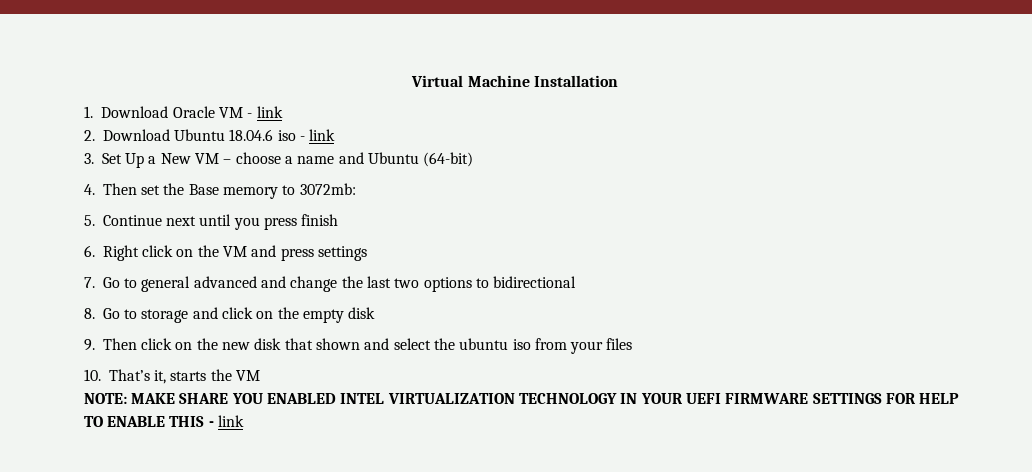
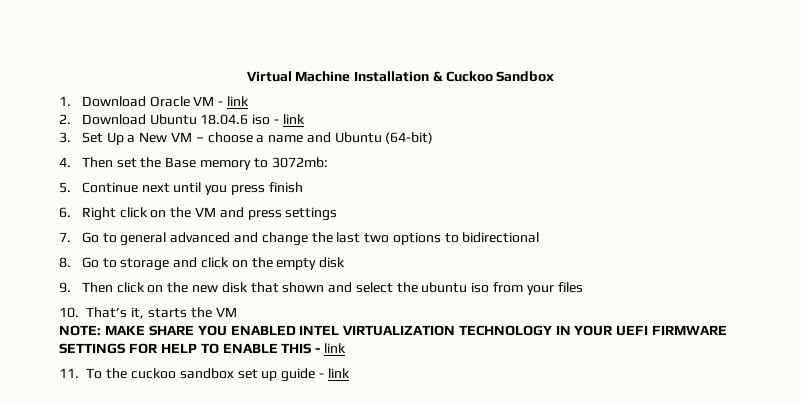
- Virtual Machine Installation
+ Virtual Machine Installation & Cuckoo Sandbox
+ 11. To the cuckoo sandbox set up guide - link

